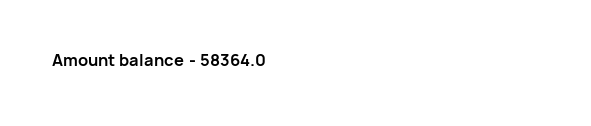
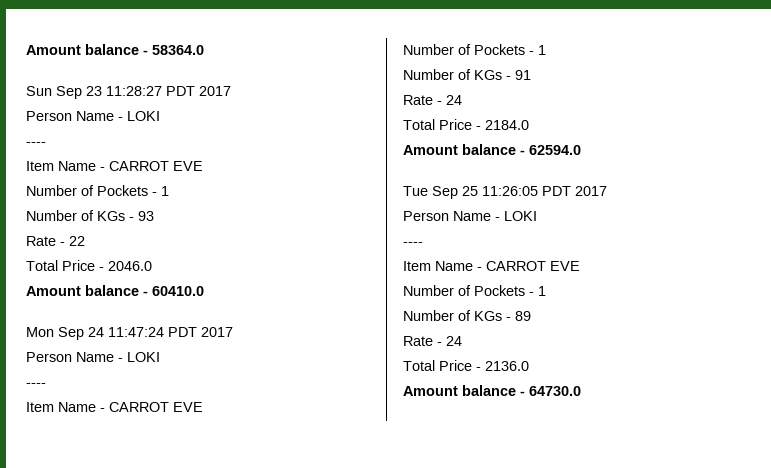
+ Sun Sep 23 11:28:27 PDT 2017
+ Person Name - LOKI
+ ----
+ Item Name - CARROT EVE
+ Number of Pockets - 1
+ Number of KGs - 93
+ Rate - 22
+ Total Price - 2046.0
+ Amount balance - 60410.0
+ Mon Sep 24 11:47:24 PDT 2017
+ Person Name - LOKI
+ ----
+ Item Name - CARROT EVE
+ Number of Pockets - 1
+ Number of KGs - 91
+ Rate - 24
+ Total Price - 2184.0
+ Amount balance - 62594.0
+ Tue Sep 25 11:26:05 PDT 2017
+ Person Name - LOKI
+ ----
+ Item Name - CARROT EVE
+ Number of Pockets - 1
+ Number of KGs - 89
+ Rate - 24
+ Total Price - 2136.0
+ Amount balance - 64730.0

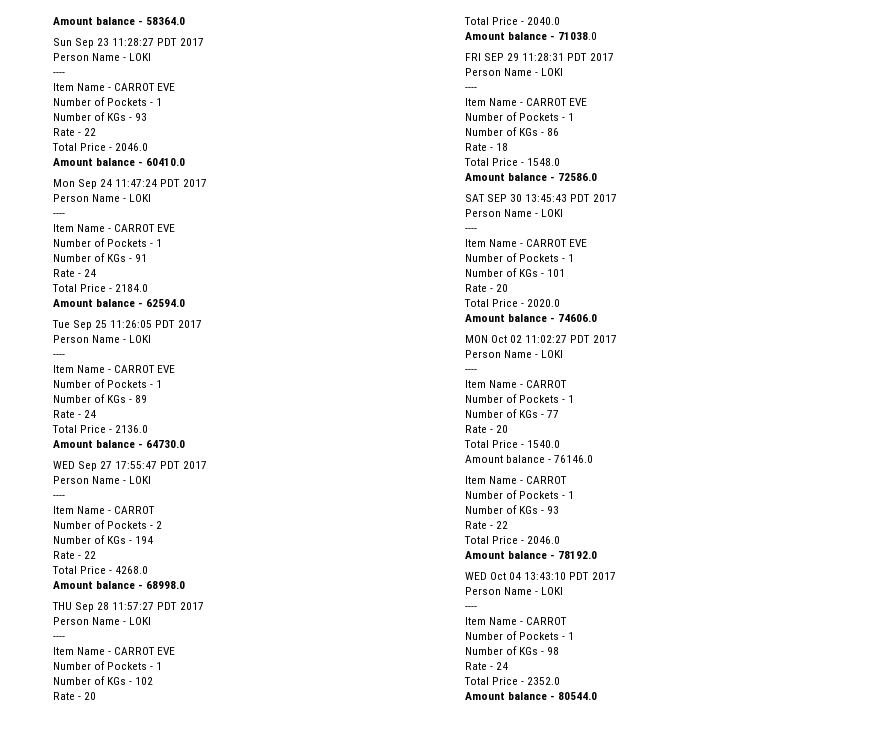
+ WED Sep 27 17:55:47 PDT 2017
+ Person Name - LOKI
+ ----
+ Item Name - CARROT
+ Number of Pockets - 2
+ Number of KGs - 194
+ Rate - 22
+ Total Price - 4268.0
+ Amount balance - 68998.0
+ THU Sep 28 11:57:27 PDT 2017
+ Person Name - LOKI
+ ----
+ Item Name - CARROT EVE
+ Number of Pockets - 1
+ Number of KGs - 102
+ Rate - 20
+ Total Price - 2040.0
+ Amount balance - 71038.0
+ FRI SEP 29 11:28:31 PDT 2017
+ Person Name - LOKI
+ ----
+ Item Name - CARROT EVE
+ Number of Pockets - 1
+ Number of KGs - 86
+ Rate - 18
+ Total Price - 1548.0
+ Amount balance - 72586.0
+ SAT SEP 30 13:45:43 PDT 2017
+ Person Name - LOKI
+ ----
+ Item Name - CARROT EVE
+ Number of Pockets - 1
+ Number of KGs - 101
+ Rate - 20
+ Total Price - 2020.0
+ Amount balance - 74606.0
+ MON Oct 02 11:02:27 PDT 2017
+ Person Name - LOKI
+ ----
+ Item Name - CARROT
+ Number of Pockets - 1
+ Number of KGs - 77
+ Rate - 20
+ Total Price - 1540.0
+ Amount balance - 76146.0
+ Item Name - CARROT
+ Number of Pockets - 1
+ Number of KGs - 93
+ Rate - 22
+ Total Price - 2046.0
+ Amount balance - 78192.0
+ WED Oct 04 13:43:10 PDT 2017
+ Person Name - LOKI
+ ----
+ Item Name - CARROT
+ Number of Pockets - 1
+ Number of KGs - 98
+ Rate - 24
+ Total Price - 2352.0
+ Amount balance - 80544.0

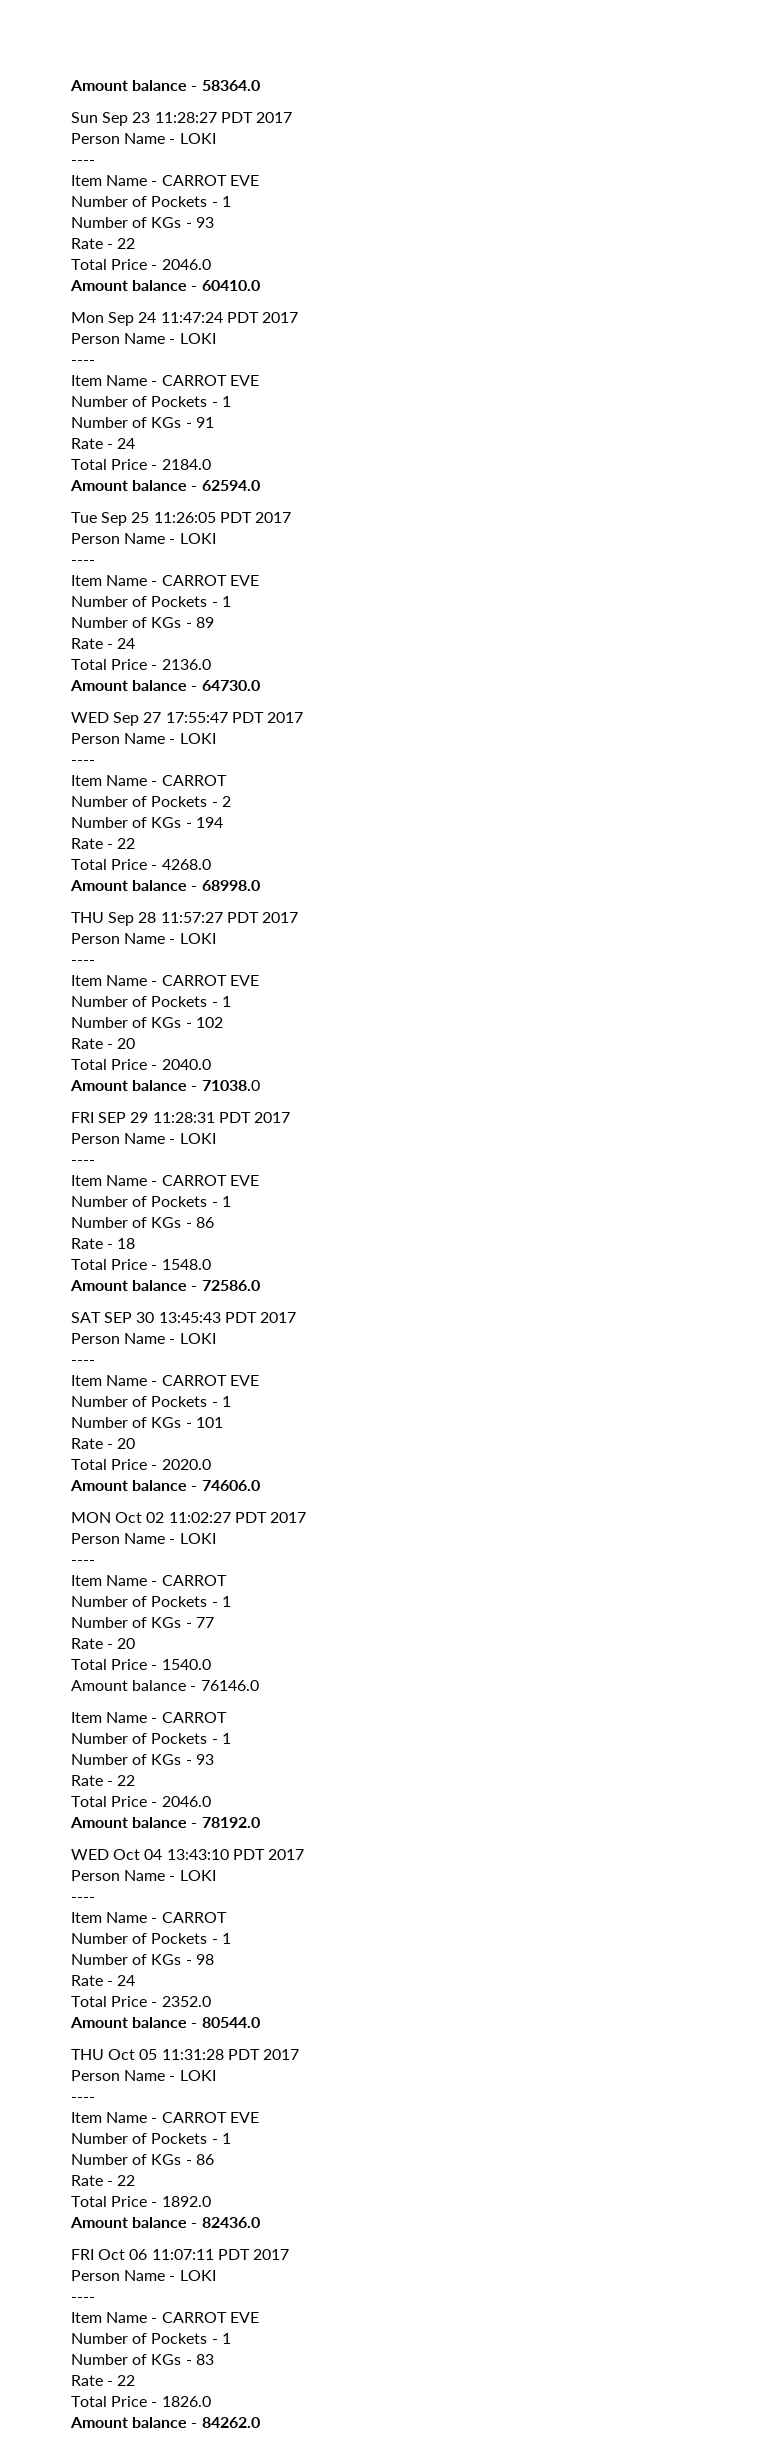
+ THU Oct 05 11:31:28 PDT 2017
+ Person Name - LOKI
+ ----
+ Item Name - CARROT EVE
+ Number of Pockets - 1
+ Number of KGs - 86
+ Rate - 22
+ Total Price - 1892.0
+ Amount balance - 82436.0
+ FRI Oct 06 11:07:11 PDT 2017
+ Person Name - LOKI
+ ----
+ Item Name - CARROT EVE
+ Number of Pockets - 1
+ Number of KGs - 83
+ Rate - 22
+ Total Price - 1826.0
+ Amount balance - 84262.0

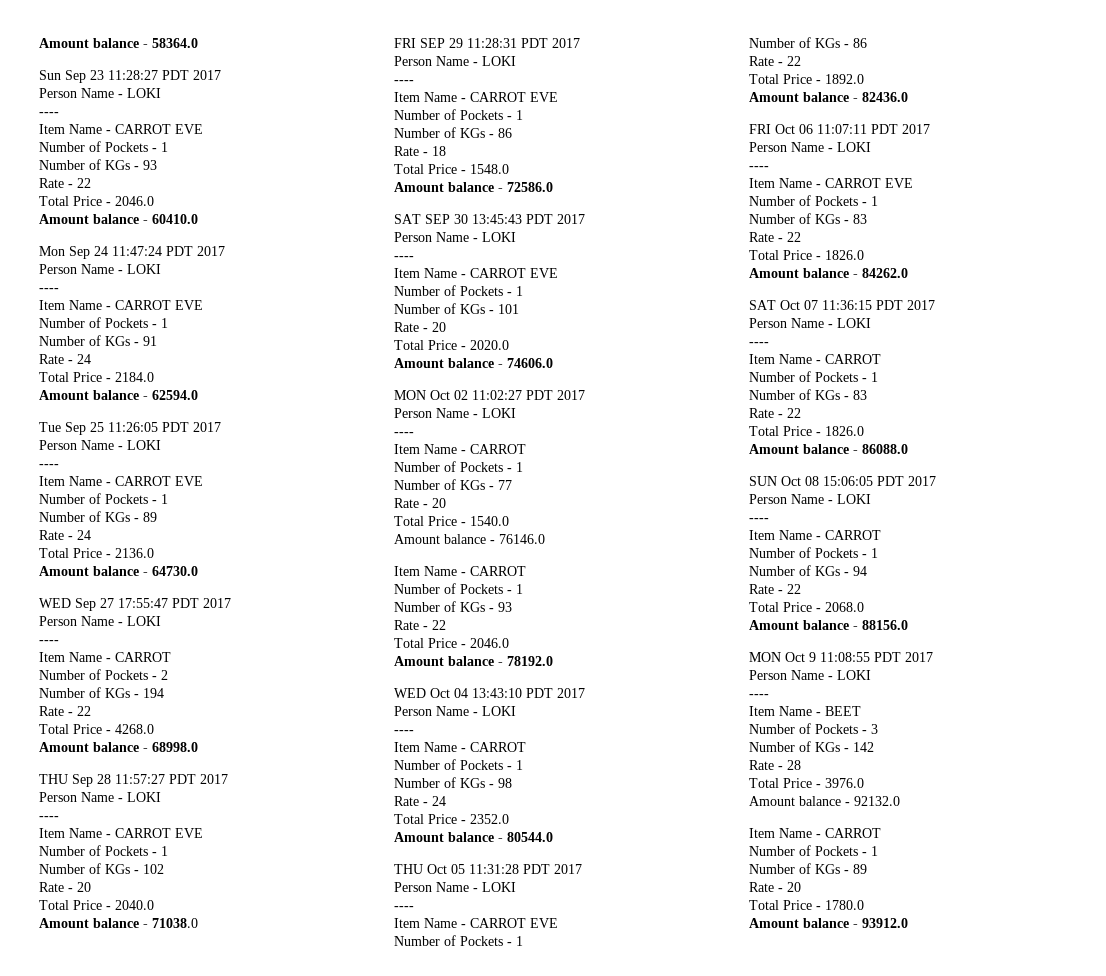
+ SAT Oct 07 11:36:15 PDT 2017
+ Person Name - LOKI
+ ----
+ Item Name - CARROT
+ Number of Pockets - 1
+ Number of KGs - 83
+ Rate - 22
+ Total Price - 1826.0
+ Amount balance - 86088.0
+ SUN Oct 08 15:06:05 PDT 2017
+ Person Name - LOKI
+ ----
+ Item Name - CARROT
+ Number of Pockets - 1
+ Number of KGs - 94
+ Rate - 22
+ Total Price - 2068.0
+ Amount balance - 88156.0
+ MON Oct 9 11:08:55 PDT 2017
+ Person Name - LOKI
+ ----
+ Item Name - BEET
+ Number of Pockets - 3
+ Number of KGs - 142
+ Rate - 28
+ Total Price - 3976.0
+ Amount balance - 92132.0
+ Item Name - CARROT
+ Number of Pockets - 1
+ Number of KGs - 89
+ Rate - 20
+ Total Price - 1780.0
+ Amount balance - 93912.0

